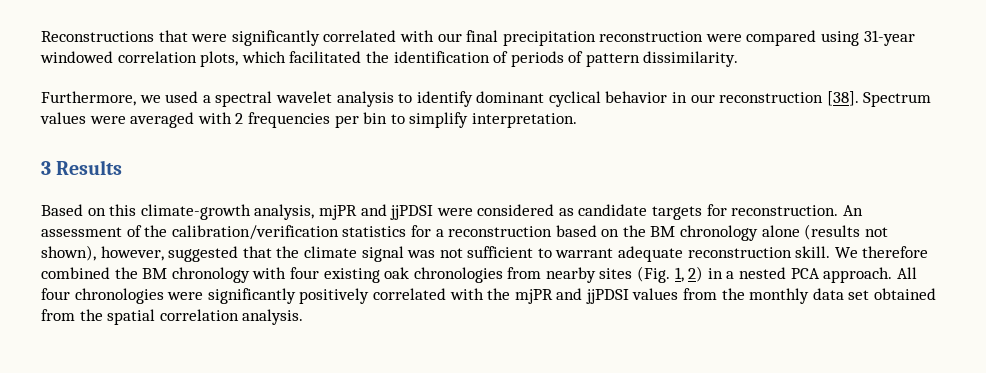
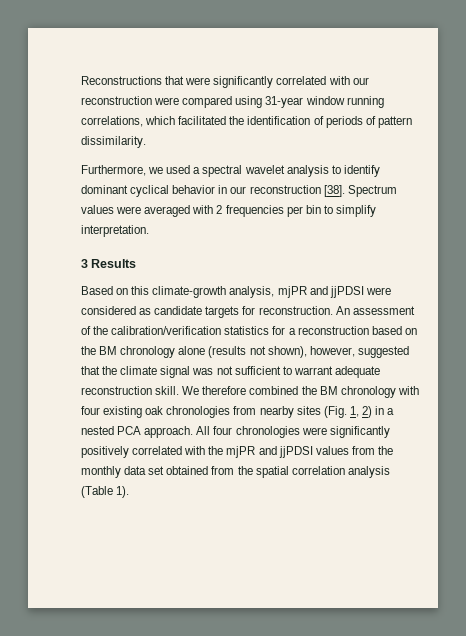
- Reconstructions that were significantly correlated with our final precipitation reconstruction were compared using 31-year windowed correlation plots, which facilitated the identification of periods of pattern dissimilarity.
+ Reconstructions that were significantly correlated with our reconstruction were compared using 31-year window running correlations, which facilitated the identification of periods of pattern dissimilarity.
- All four chronologies were significantly positively correlated with the mjPR and jjPDSI values from the monthly data set obtained from the spatial correlation analysis.
+ All four chronologies were significantly positively correlated with the mjPR and jjPDSI values from the monthly data set obtained from the spatial correlation analysis (Table 1).

